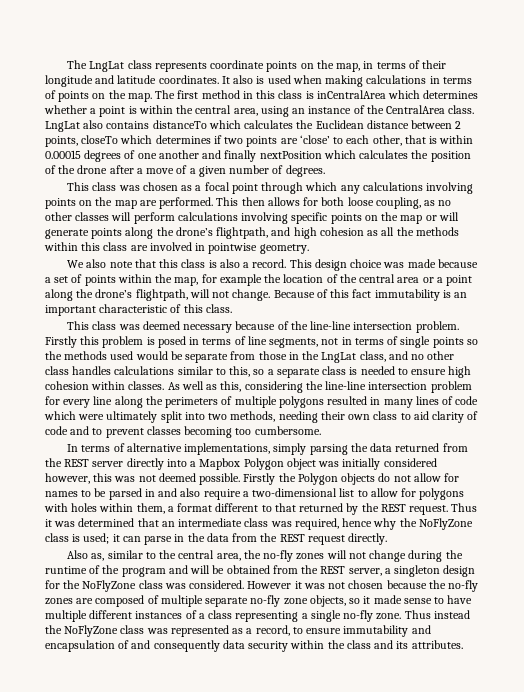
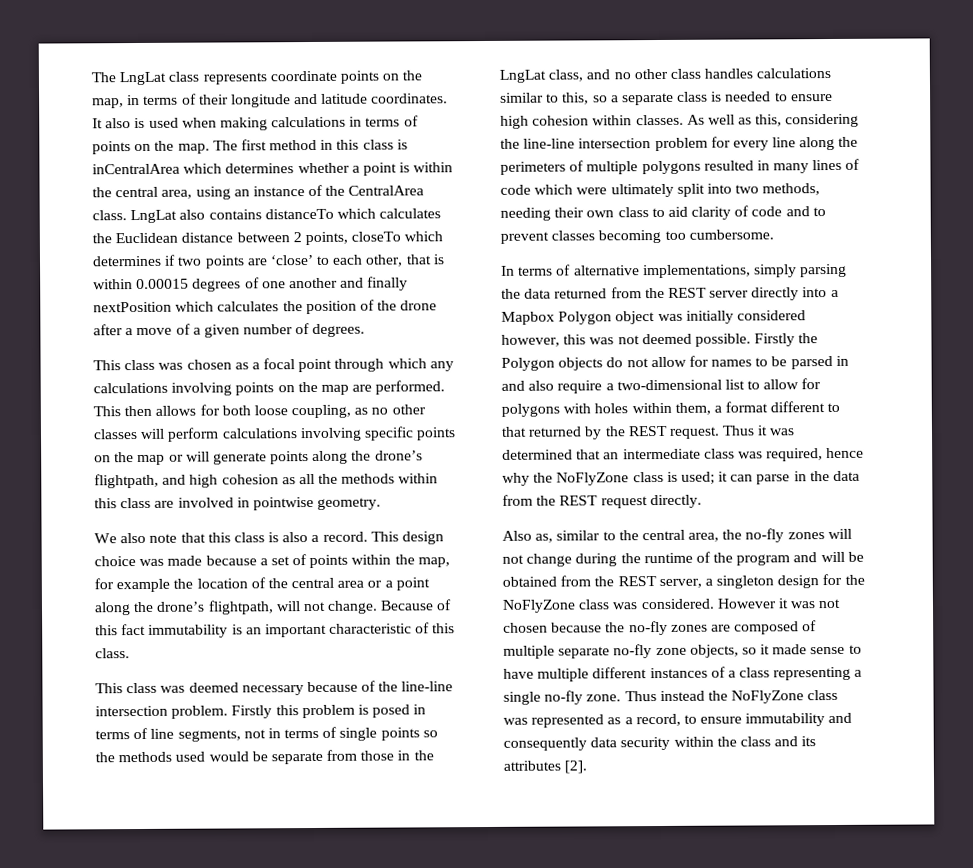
- Thus instead the NoFlyZone class was represented as a record, to ensure immutability and encapsulation of and consequently data security within the class and its attributes.
+ Thus instead the NoFlyZone class was represented as a record, to ensure immutability and consequently data security within the class and its attributes [2].

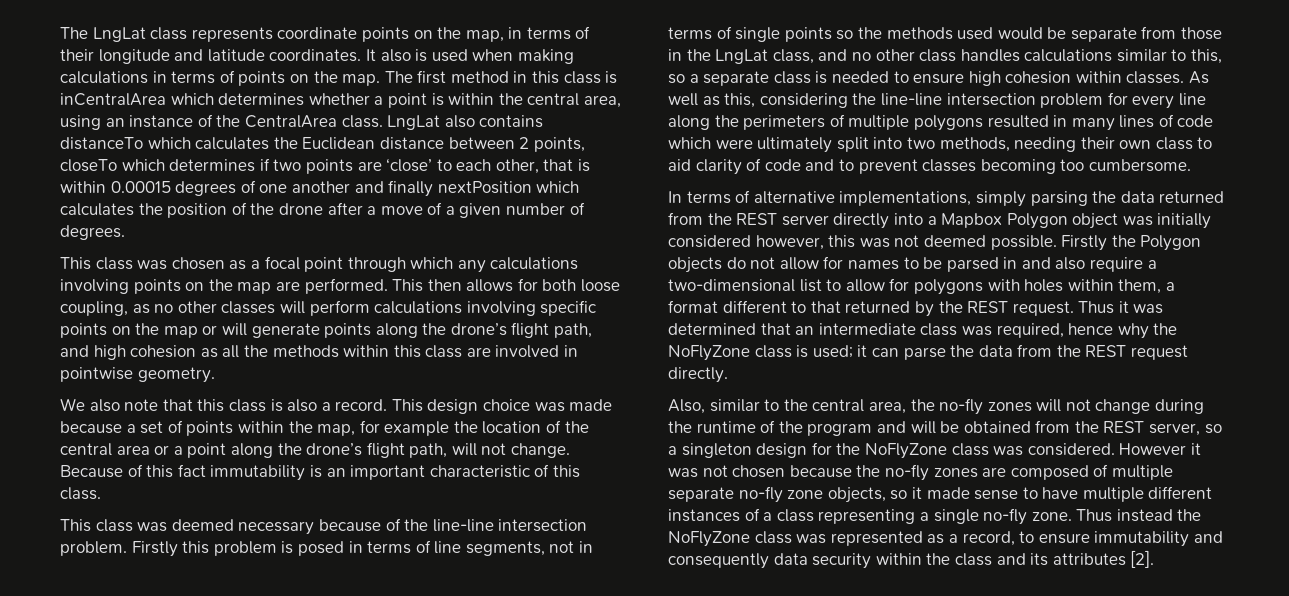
- This then allows for both loose coupling, as no other classes will perform calculations involving specific points on the map or will generate points along the drone’s flightpath, and high cohesion as all the methods within this class are involved in pointwise geometry.
+ This then allows for both loose coupling, as no other classes will perform calculations involving specific points on the map or will generate points along the drone’s flight path, and high cohesion as all the methods within this class are involved in pointwise geometry.
- This design choice was made because a set of points within the map, for example the location of the central area or a point along the drone’s flightpath, will not change.
+ This design choice was made because a set of points within the map, for example the location of the central area or a point along the drone’s flight path, will not change.
- Thus it was determined that an intermediate class was required, hence why the NoFlyZone class is used; it can parse in the data from the REST request directly.
+ Thus it was determined that an intermediate class was required, hence why the NoFlyZone class is used; it can parse the data from the REST request directly.
- Also as, similar to the central area, the no-fly zones will not change during the runtime of the program and will be obtained from the REST server, a singleton design for the NoFlyZone class was considered.
+ Also, similar to the central area, the no-fly zones will not change during the runtime of the program and will be obtained from the REST server, so a singleton design for the NoFlyZone class was considered.

